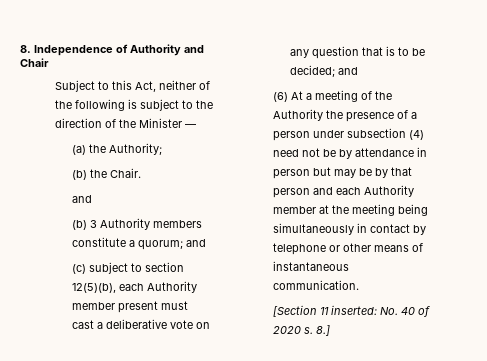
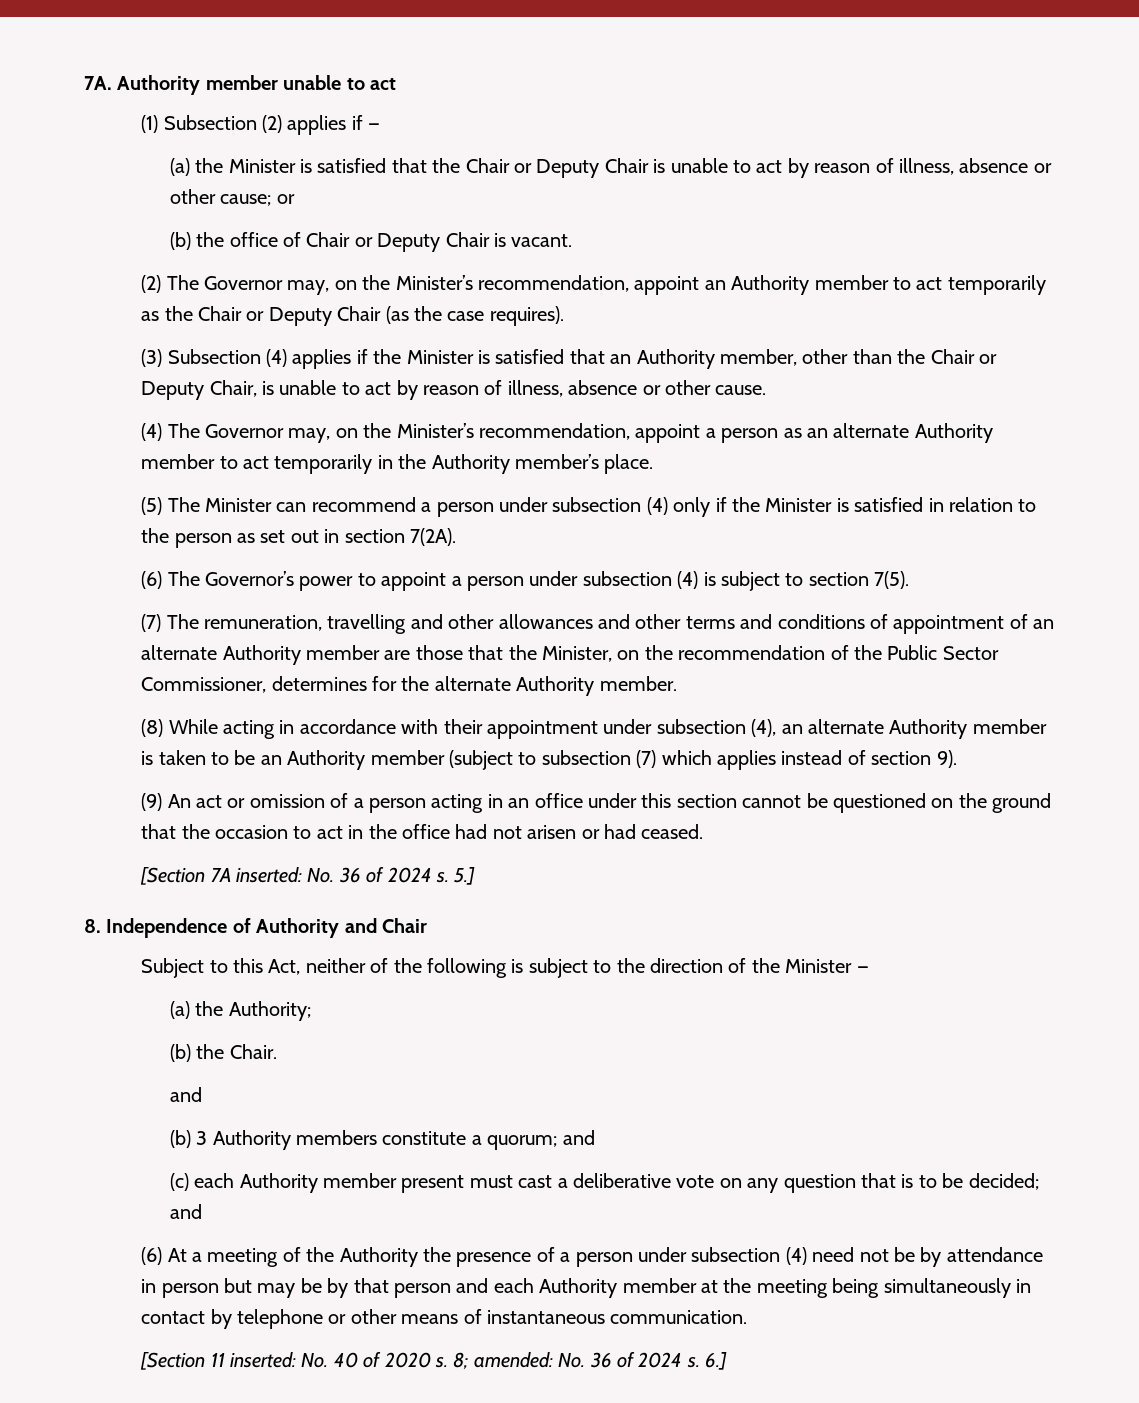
+ 7A. Authority member unable to act
+ (1) Subsection (2) applies if —
+ (a) the Minister is satisfied that the Chair or Deputy Chair is unable to act by reason of illness, absence or other cause; or
+ (b) the office of Chair or Deputy Chair is vacant.
+ (2) The Governor may, on the Minister’s recommendation, appoint an Authority member to act temporarily as the Chair or Deputy Chair (as the case requires).
+ (3) Subsection (4) applies if the Minister is satisfied that an Authority member, other than the Chair or Deputy Chair, is unable to act by reason of illness, absence or other cause.
+ (4) The Governor may, on the Minister’s recommendation, appoint a person as an alternate Authority member to act temporarily in the Authority member’s place.
+ (5) The Minister can recommend a person under subsection (4) only if the Minister is satisfied in relation to the person as set out in section 7(2A).
+ (6) The Governor’s power to appoint a person under subsection (4) is subject to section 7(5).
+ (7) The remuneration, travelling and other allowances and other terms and conditions of appointment of an alternate Authority member are those that the Minister, on the recommendation of the Public Sector Commissioner, determines for the alternate Authority member.
+ (8) While acting in accordance with their appointment under subsection (4), an alternate Authority member is taken to be an Authority member (subject to subsection (7) which applies instead of section 9).
+ (9) An act or omission of a person acting in an office under this section cannot be questioned on the ground that the occasion to act in the office had not arisen or had ceased.
+ [Section 7A inserted: No. 36 of 2024 s. 5.]
- (c) subject to section 12(5)(b), each Authority member present must cast a deliberative vote on any question that is to be decided; and
+ (c) each Authority member present must cast a deliberative vote on any question that is to be decided; and
- 8.]
+ 8; amended: No. 36 of 2024 s. 6.]

